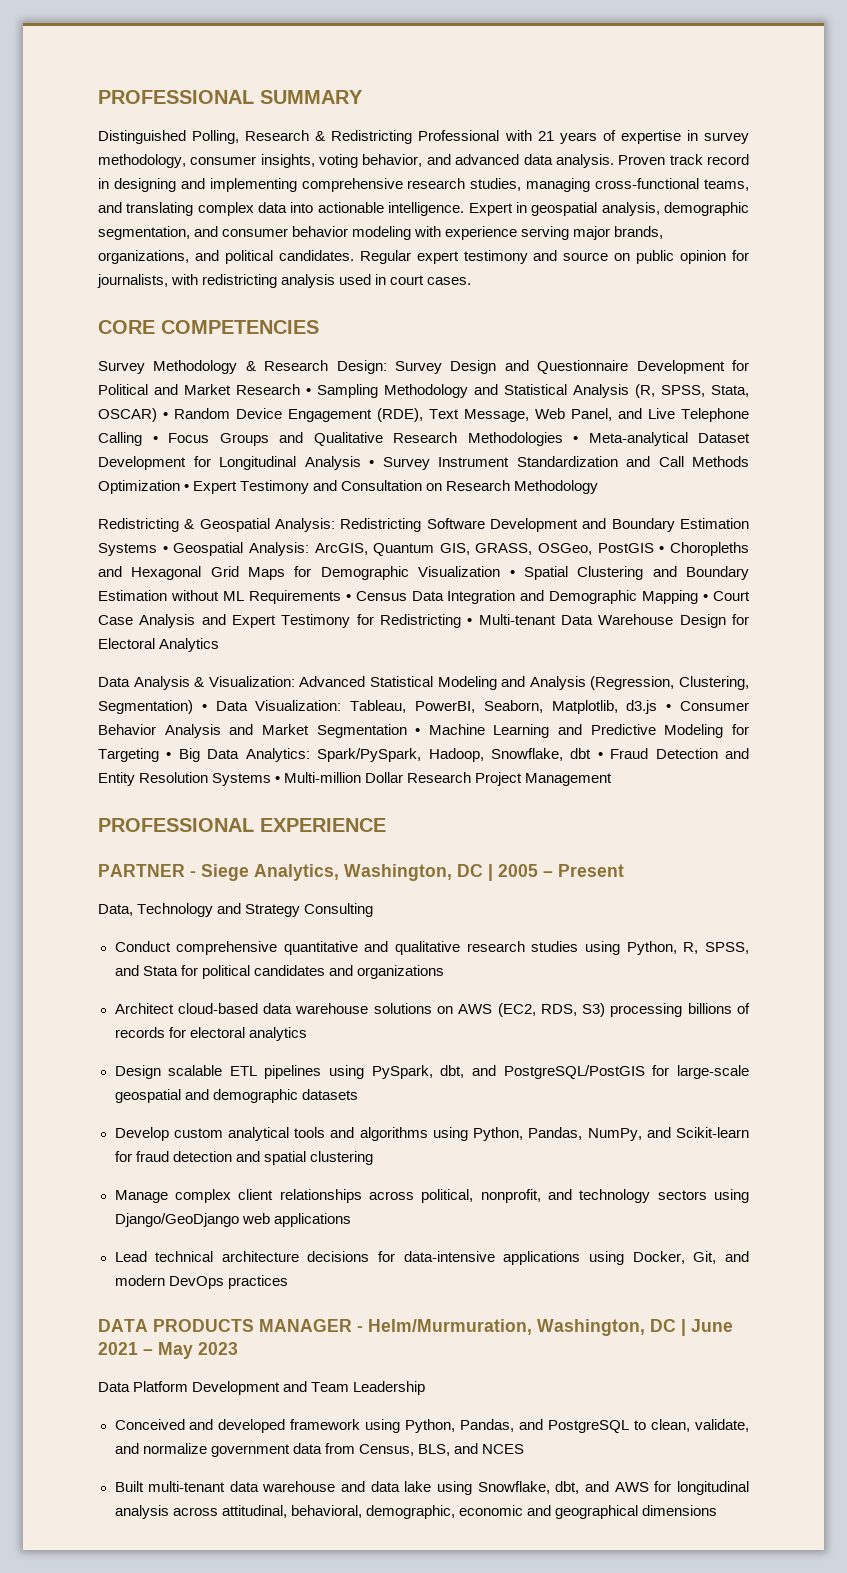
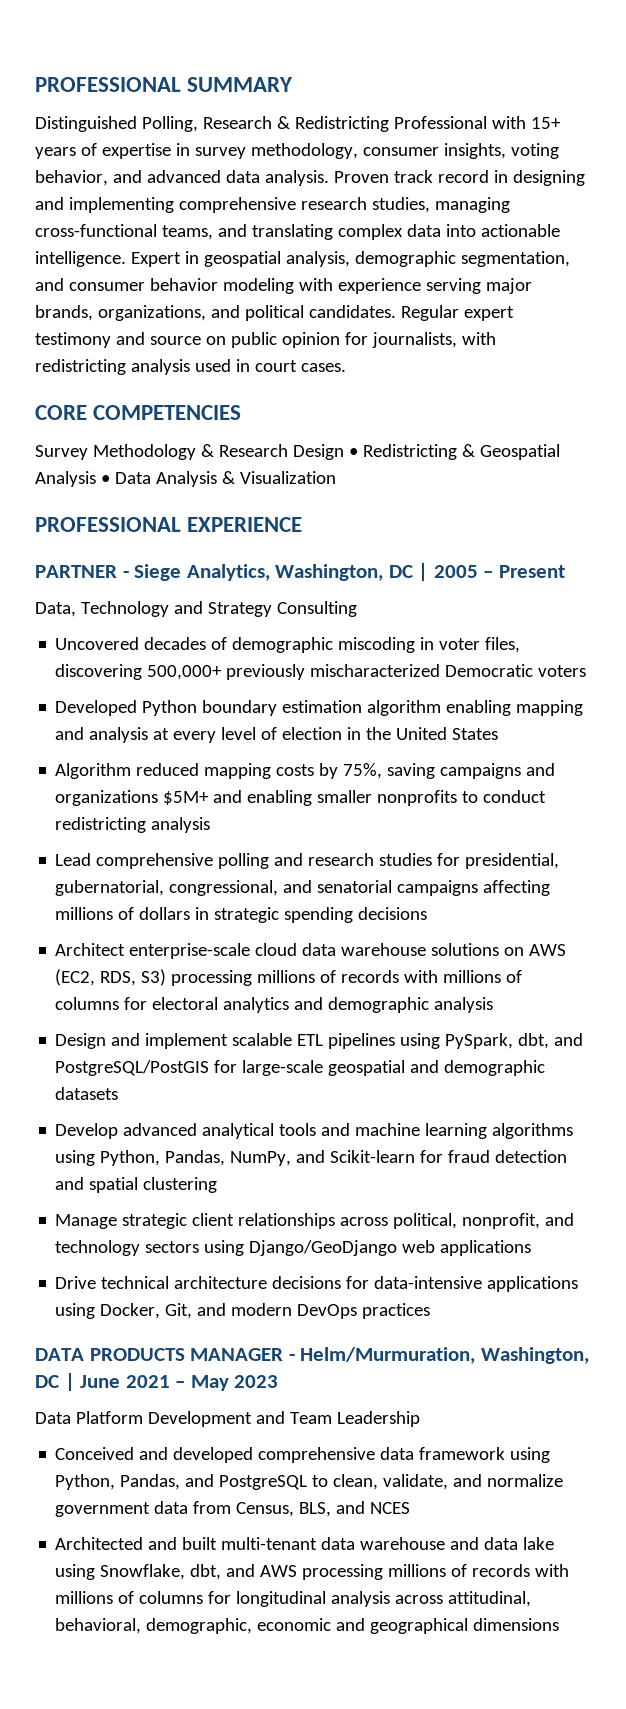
- Distinguished Polling, Research & Redistricting Professional with 21 years of expertise in survey methodology, consumer insights, voting behavior, and advanced data analysis.
+ Distinguished Polling, Research & Redistricting Professional with 15+ years of expertise in survey methodology, consumer insights, voting behavior, and advanced data analysis.
- Survey Methodology & Research Design: Survey Design and Questionnaire Development for Political and Market Research • Sampling Methodology and Statistical Analysis (R, SPSS, Stata, OSCAR) • Random Device Engagement (RDE), Text Message, Web Panel, and Live Telephone Calling • Focus Groups and Qualitative Research Methodologies • Meta-analytical Dataset Development for Longitudinal Analysis • Survey Instrument Standardization and Call Methods Optimization • Expert Testimony and Consultation on Research Methodology
- Redistricting & Geospatial Analysis: Redistricting Software Development and Boundary Estimation Systems • Geospatial Analysis: ArcGIS, Quantum GIS, GRASS, OSGeo, PostGIS • Choropleths and Hexagonal Grid Maps for Demographic Visualization • Spatial Clustering and Boundary Estimation without ML Requirements • Census Data Integration and Demographic Mapping • Court Case Analysis and Expert Testimony for Redistricting • Multi-tenant Data Warehouse Design for Electoral Analytics
- Data Analysis & Visualization: Advanced Statistical Modeling and Analysis (Regression, Clustering, Segmentation) • Data Visualization: Tableau, PowerBI, Seaborn, Matplotlib, d3.js • Consumer Behavior Analysis and Market Segmentation • Machine Learning and Predictive Modeling for Targeting • Big Data Analytics: Spark/PySpark, Hadoop, Snowflake, dbt • Fraud Detection and Entity Resolution Systems • Multi-million Dollar Research Project Management
+ Survey Methodology & Research Design • Redistricting & Geospatial Analysis • Data Analysis & Visualization
- Conduct comprehensive quantitative and qualitative research studies using Python, R, SPSS, and Stata for political candidates and organizations
+ Uncovered decades of demographic miscoding in voter files, discovering 500,000+ previously mischaracterized Democratic voters
+ Developed Python boundary estimation algorithm enabling mapping and analysis at every level of election in the United States
+ Algorithm reduced mapping costs by 75%, saving campaigns and organizations $5M+ and enabling smaller nonprofits to conduct redistricting analysis
+ Lead comprehensive polling and research studies for presidential, gubernatorial, congressional, and senatorial campaigns affecting millions of dollars in strategic spending decisions
- Architect cloud-based data warehouse solutions on AWS (EC2, RDS, S3) processing billions of records for electoral analytics
- Design scalable ETL pipelines using PySpark, dbt, and PostgreSQL/PostGIS for large-scale geospatial and demographic datasets
+ Architect enterprise-scale cloud data warehouse solutions on AWS (EC2, RDS, S3) processing millions of records with millions of columns for electoral analytics and demographic analysis
+ Design and implement scalable ETL pipelines using PySpark, dbt, and PostgreSQL/PostGIS for large-scale geospatial and demographic datasets
- Develop custom analytical tools and algorithms using Python, Pandas, NumPy, and Scikit-learn for fraud detection and spatial clustering
+ Develop advanced analytical tools and machine learning algorithms using Python, Pandas, NumPy, and Scikit-learn for fraud detection and spatial clustering
- Manage complex client relationships across political, nonprofit, and technology sectors using Django/GeoDjango web applications
+ Manage strategic client relationships across political, nonprofit, and technology sectors using Django/GeoDjango web applications
- Lead technical architecture decisions for data-intensive applications using Docker, Git, and modern DevOps practices
+ Drive technical architecture decisions for data-intensive applications using Docker, Git, and modern DevOps practices
- Conceived and developed framework using Python, Pandas, and PostgreSQL to clean, validate, and normalize government data from Census, BLS, and NCES
+ Conceived and developed comprehensive data framework using Python, Pandas, and PostgreSQL to clean, validate, and normalize government data from Census, BLS, and NCES
- Built multi-tenant data warehouse and data lake using Snowflake, dbt, and AWS for longitudinal analysis across attitudinal, behavioral, demographic, economic and geographical dimensions
+ Architected and built multi-tenant data warehouse and data lake using Snowflake, dbt, and AWS processing millions of records with millions of columns for longitudinal analysis across attitudinal, behavioral, demographic, economic and geographical dimensions

